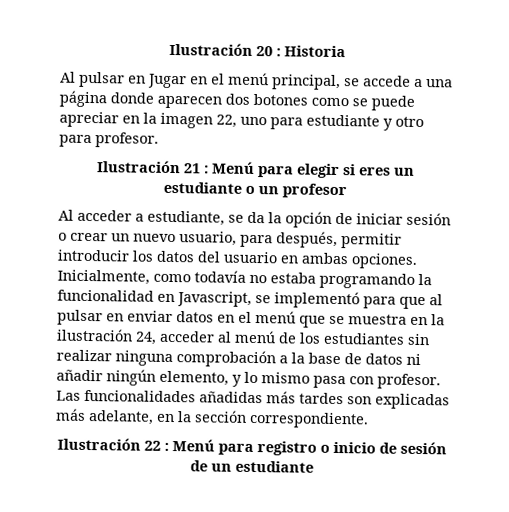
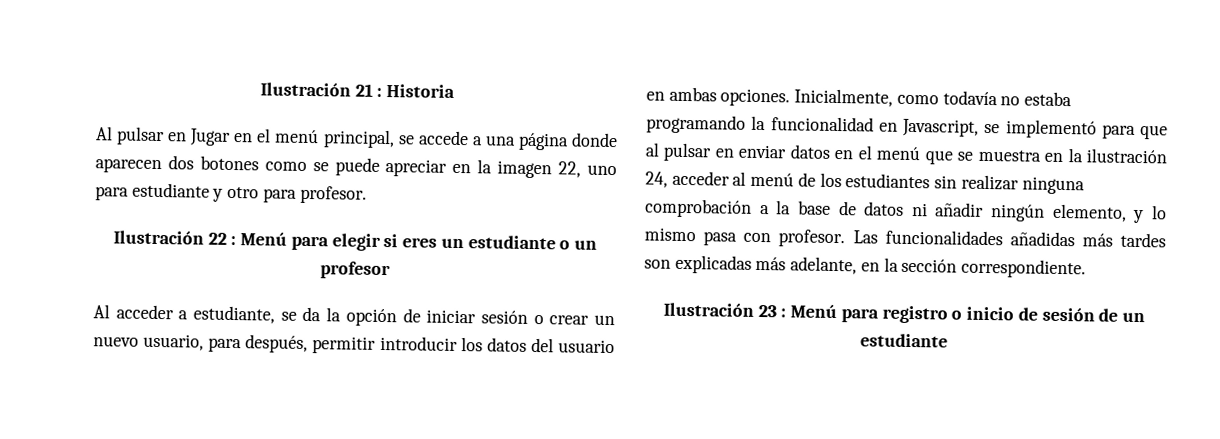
- Ilustración 20 : Historia
+ Ilustración 21 : Historia
- Ilustración 21 : Menú para elegir si eres un estudiante o un profesor
+ Ilustración 22 : Menú para elegir si eres un estudiante o un profesor
- Ilustración 22 : Menú para registro o inicio de sesión de un estudiante
+ Ilustración 23 : Menú para registro o inicio de sesión de un estudiante

